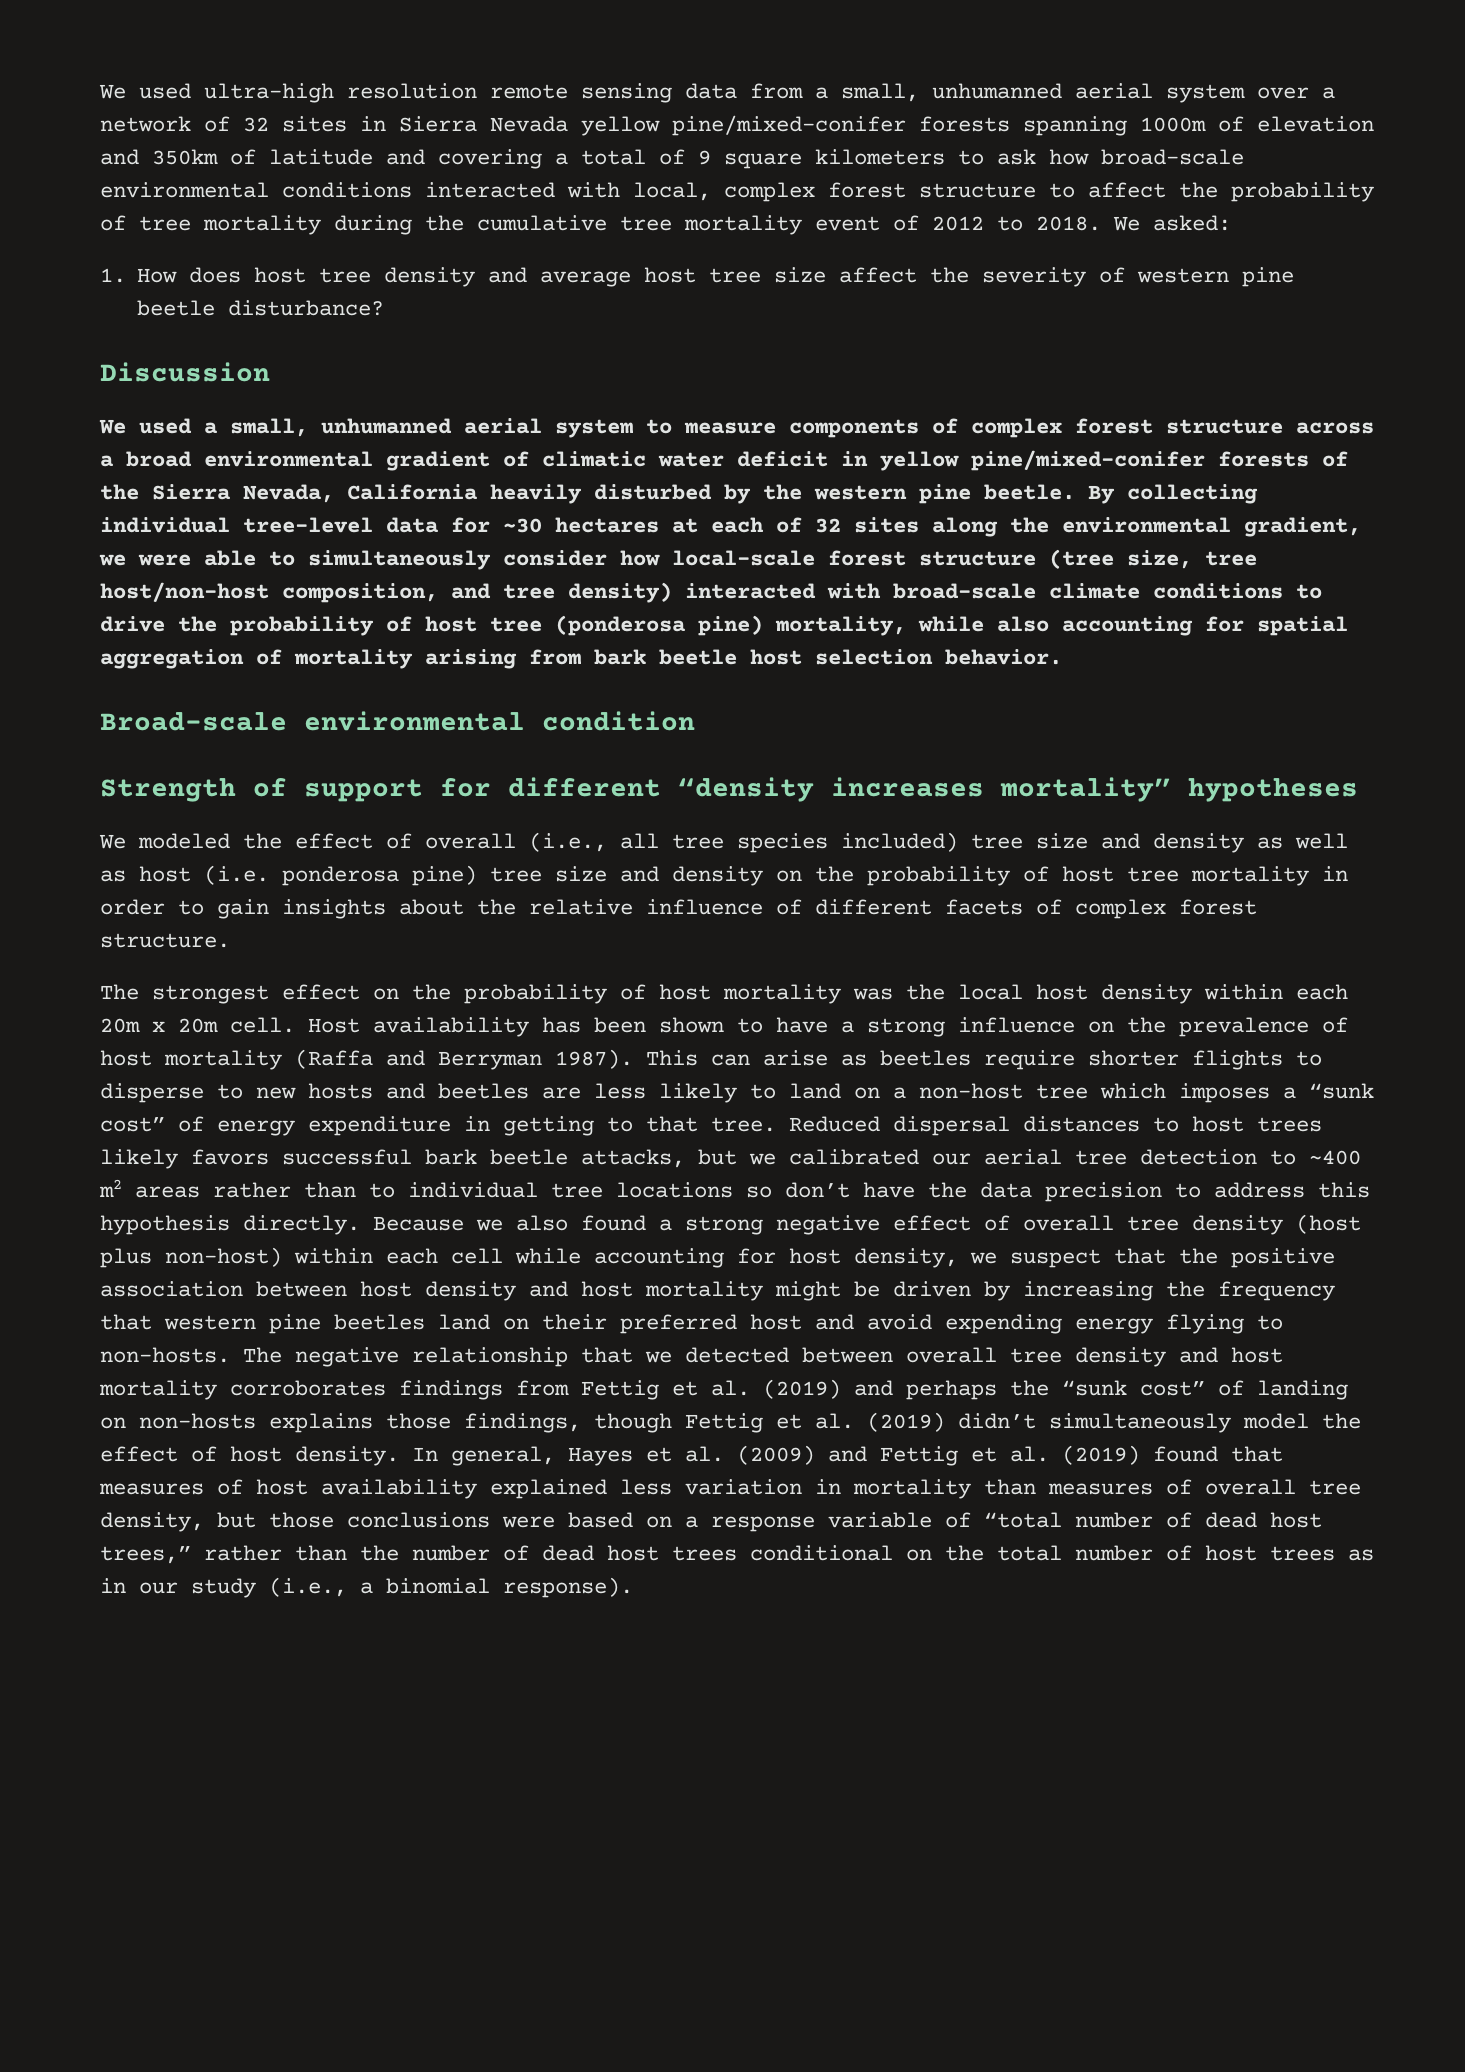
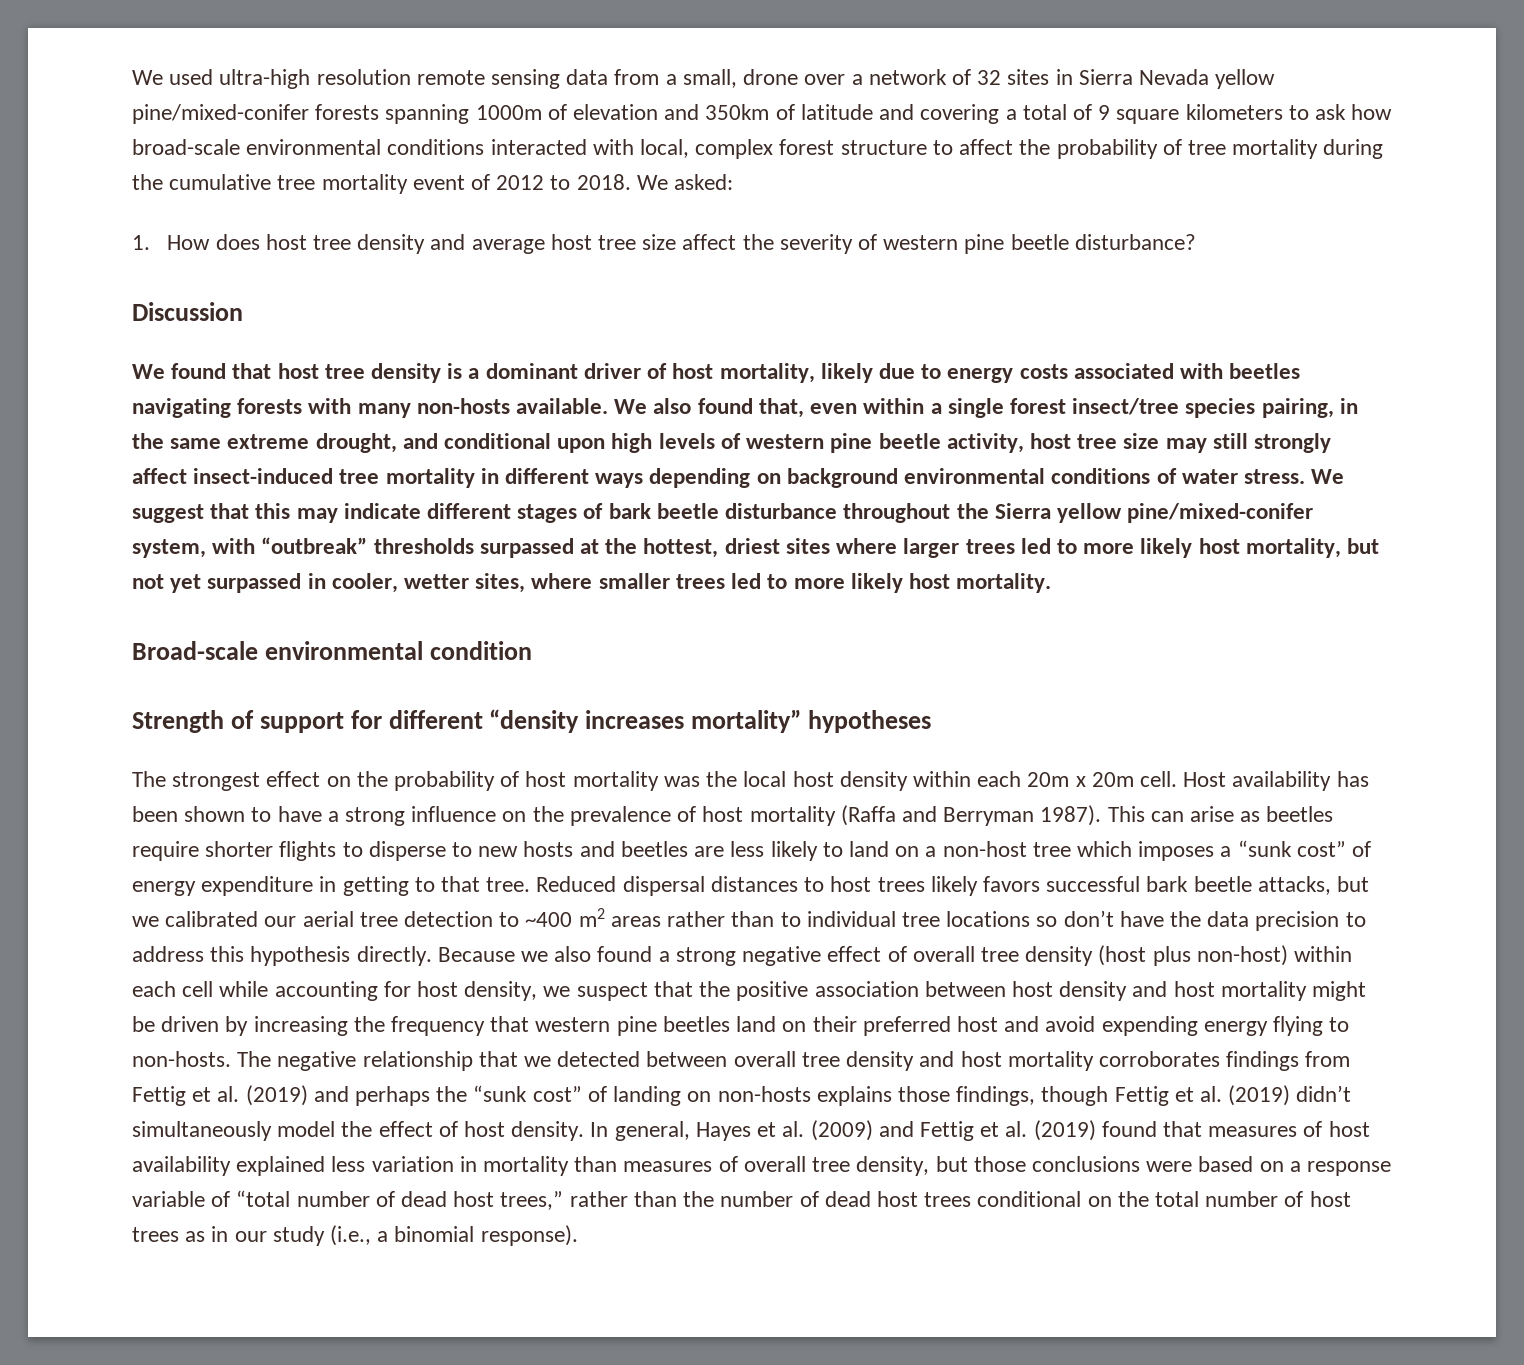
- We used ultra-high resolution remote sensing data from a small, unhumanned aerial system over a network of 32 sites in Sierra Nevada yellow pine/mixed-conifer forests spanning 1000m of elevation and 350km of latitude and covering a total of 9 square kilometers to ask how broad-scale environmental conditions interacted with local, complex forest structure to affect the probability of tree mortality during the cumulative tree mortality event of 2012 to 2018.
+ We used ultra-high resolution remote sensing data from a small, drone over a network of 32 sites in Sierra Nevada yellow pine/mixed-conifer forests spanning 1000m of elevation and 350km of latitude and covering a total of 9 square kilometers to ask how broad-scale environmental conditions interacted with local, complex forest structure to affect the probability of tree mortality during the cumulative tree mortality event of 2012 to 2018.
- We used a small, unhumanned aerial system to measure components of complex forest structure across a broad environmental gradient of climatic water deficit in yellow pine/mixed-conifer forests of the Sierra Nevada, California heavily disturbed by the western pine beetle. By collecting individual tree-level data for ~30 hectares at each of 32 sites along the environmental gradient, we were able to simultaneously consider how local-scale forest structure (tree size, tree host/non-host composition, and tree density) interacted with broad-scale climate conditions to drive the probability of host tree (ponderosa pine) mortality, while also accounting for spatial aggregation of mortality arising from bark beetle host selection behavior.
+ We found that host tree density is a dominant driver of host mortality, likely due to energy costs associated with beetles navigating forests with many non-hosts available. We also found that, even within a single forest insect/tree species pairing, in the same extreme drought, and conditional upon high levels of western pine beetle activity, host tree size may still strongly affect insect-induced tree mortality in different ways depending on background environmental conditions of water stress. We suggest that this may indicate different stages of bark beetle disturbance throughout the Sierra yellow pine/mixed-conifer system, with “outbreak” thresholds surpassed at the hottest, driest sites where larger trees led to more likely host mortality, but not yet surpassed in cooler, wetter sites, where smaller trees led to more likely host mortality.
- We modeled the effect of overall (i.e., all tree species included) tree size and density as well as host (i.e. ponderosa pine) tree size and density on the probability of host tree mortality in order to gain insights about the relative influence of different facets of complex forest structure.

